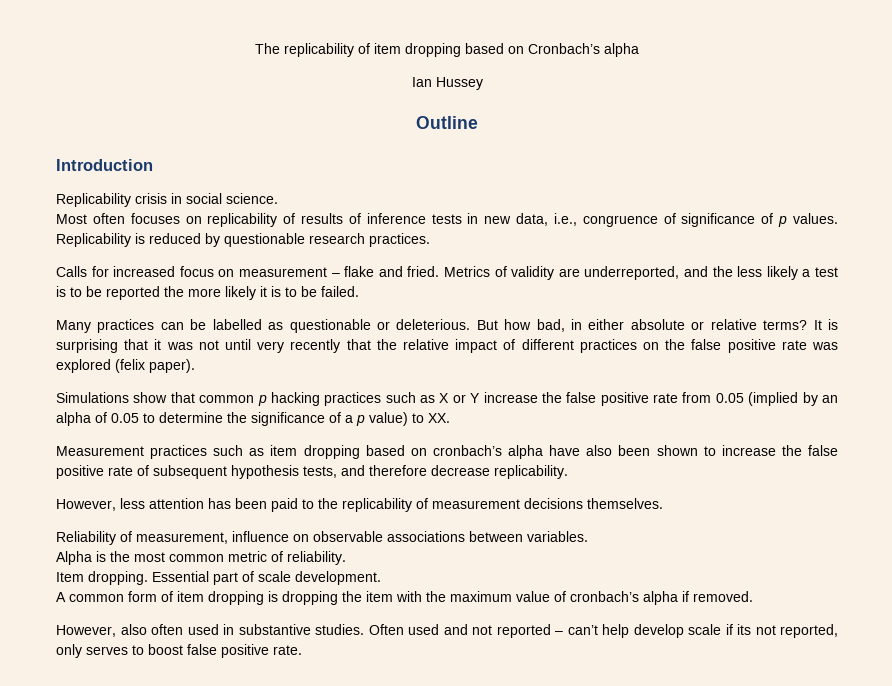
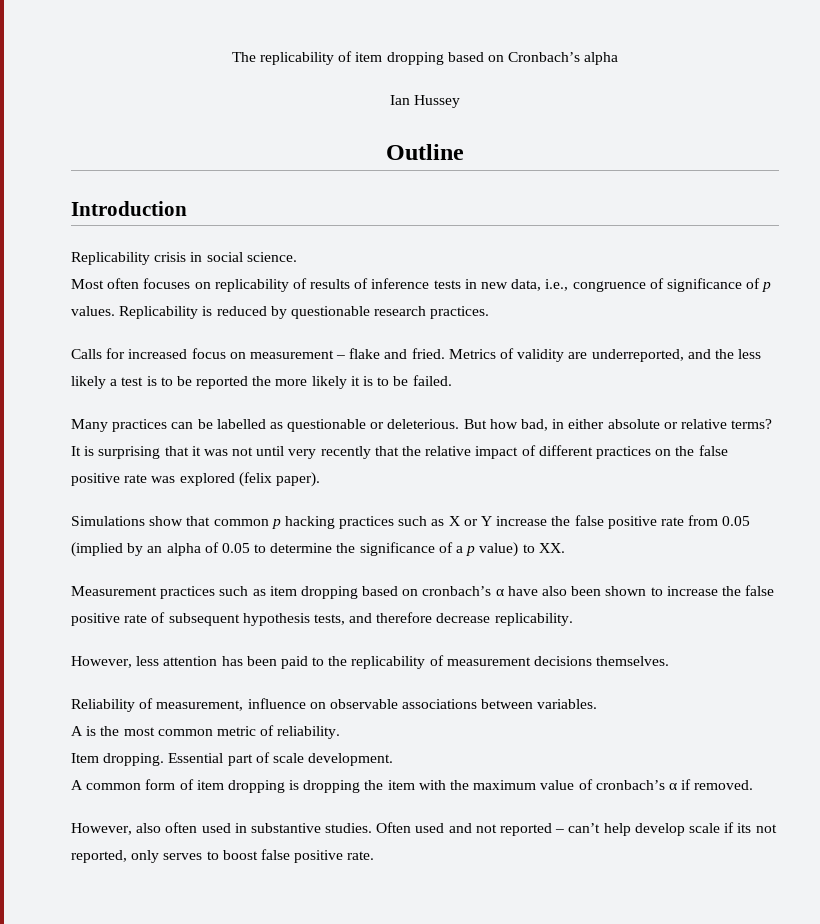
- Measurement practices such as item dropping based on cronbach’s alpha have also been shown to increase the false positive rate of subsequent hypothesis tests, and therefore decrease replicability.
+ Measurement practices such as item dropping based on cronbach’s α have also been shown to increase the false positive rate of subsequent hypothesis tests, and therefore decrease replicability.
- Alpha is the most common metric of reliability.
+ Α is the most common metric of reliability.
- A common form of item dropping is dropping the item with the maximum value of cronbach’s alpha if removed.
+ A common form of item dropping is dropping the item with the maximum value of cronbach’s α if removed.

